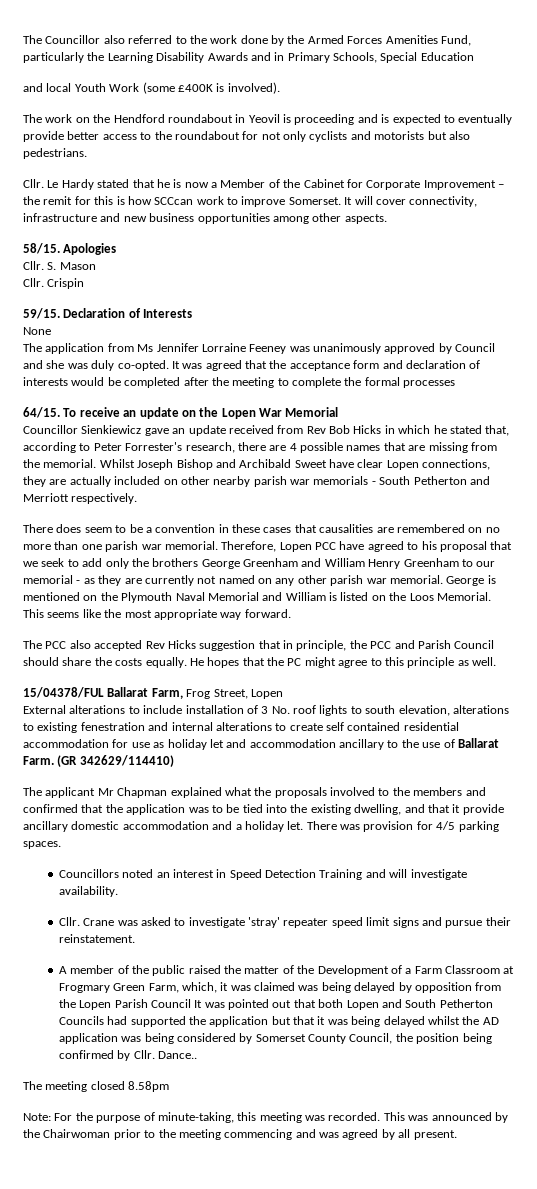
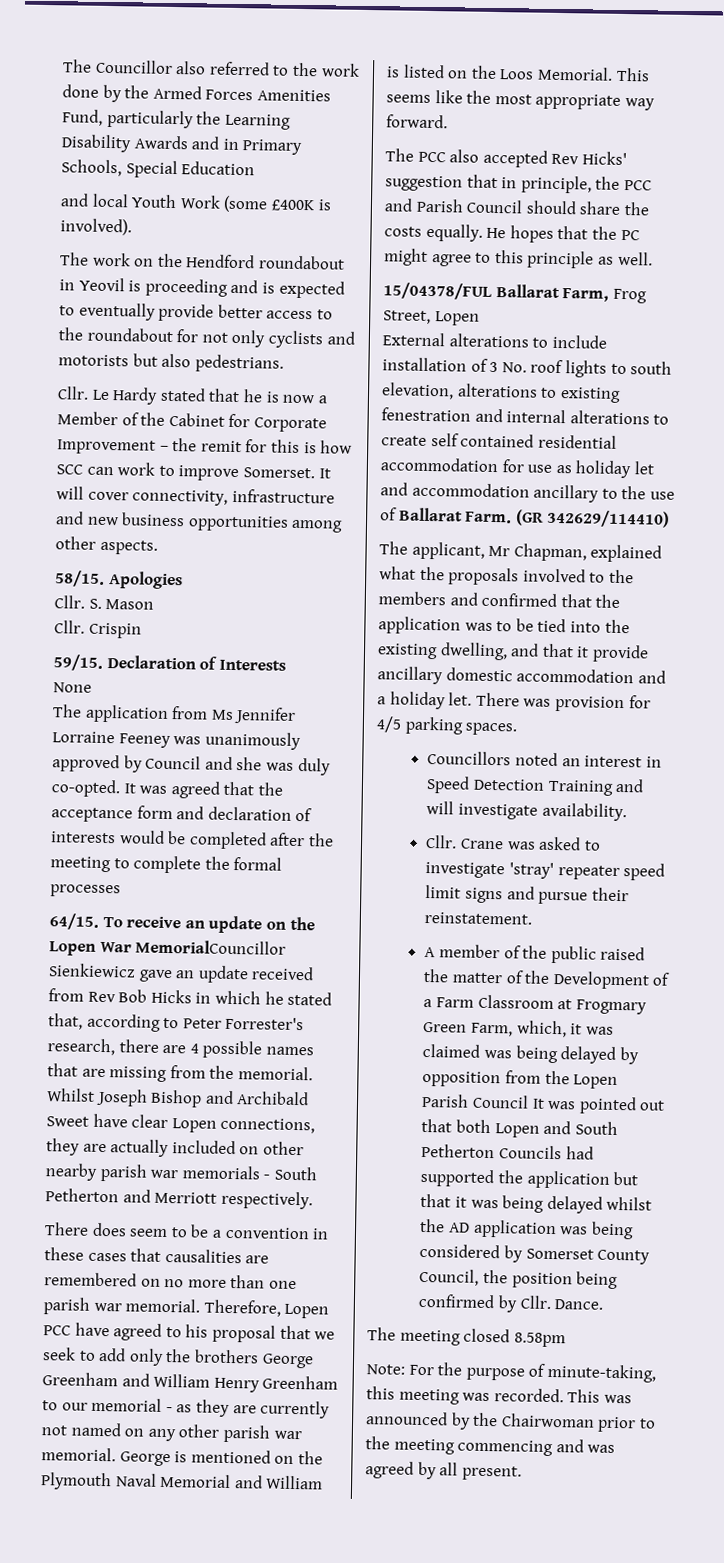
- Le Hardy stated that he is now a Member of the Cabinet for Corporate Improvement – the remit for this is how SCCcan work to improve Somerset.
+ Le Hardy stated that he is now a Member of the Cabinet for Corporate Improvement – the remit for this is how SCC can work to improve Somerset.
- To receive an update on the Lopen War Memorial
- Councillor Sienkiewicz gave an update received from Rev Bob Hicks in which he stated that, according to Peter Forrester's research, there are 4 possible names that are missing from the memorial.
+ To receive an update on the Lopen War MemorialCouncillor Sienkiewicz gave an update received from Rev Bob Hicks in which he stated that, according to Peter Forrester's research, there are 4 possible names that are missing from the memorial.
- The PCC also accepted Rev Hicks suggestion that in principle, the PCC and Parish Council should share the costs equally.
+ The PCC also accepted Rev Hicks' suggestion that in principle, the PCC and Parish Council should share the costs equally.
- The applicant Mr Chapman explained what the proposals involved to the members and confirmed that the application was to be tied into the existing dwelling, and that it provide ancillary domestic accommodation and a holiday let.
+ The applicant, Mr Chapman, explained what the proposals involved to the members and confirmed that the application was to be tied into the existing dwelling, and that it provide ancillary domestic accommodation and a holiday let.
- Dance..
+ Dance.

